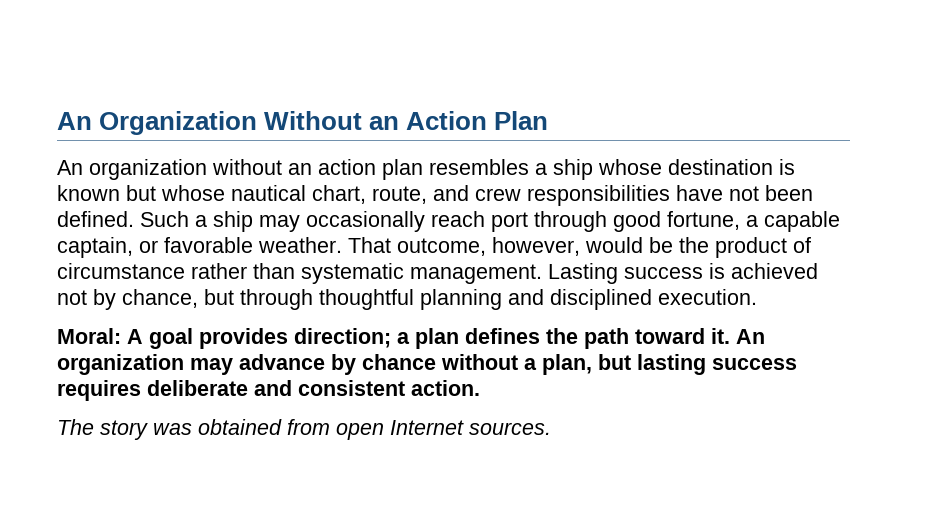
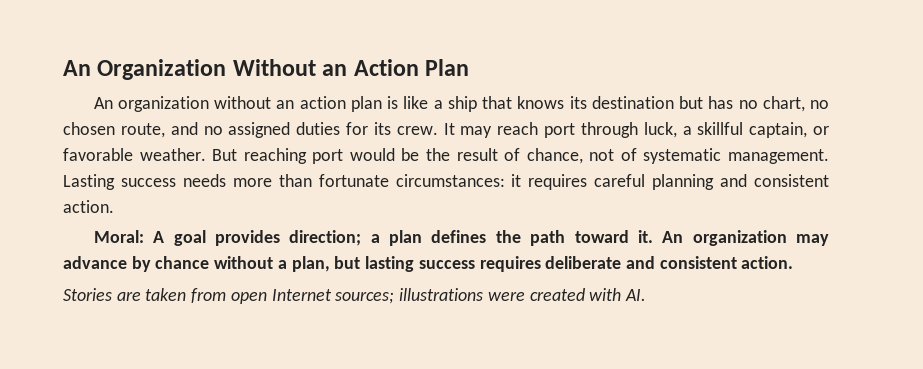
- An organization without an action plan resembles a ship whose destination is known but whose nautical chart, route, and crew responsibilities have not been defined. Such a ship may occasionally reach port through good fortune, a capable captain, or favorable weather. That outcome, however, would be the product of circumstance rather than systematic management. Lasting success is achieved not by chance, but through thoughtful planning and disciplined execution.
+ An organization without an action plan is like a ship that knows its destination but has no chart, no chosen route, and no assigned duties for its crew. It may reach port through luck, a skillful captain, or favorable weather. But reaching port would be the result of chance, not of systematic management. Lasting success needs more than fortunate circumstances: it requires careful planning and consistent action.
- The story was obtained from open Internet sources.
+ Stories are taken from open Internet sources; illustrations were created with AI.

